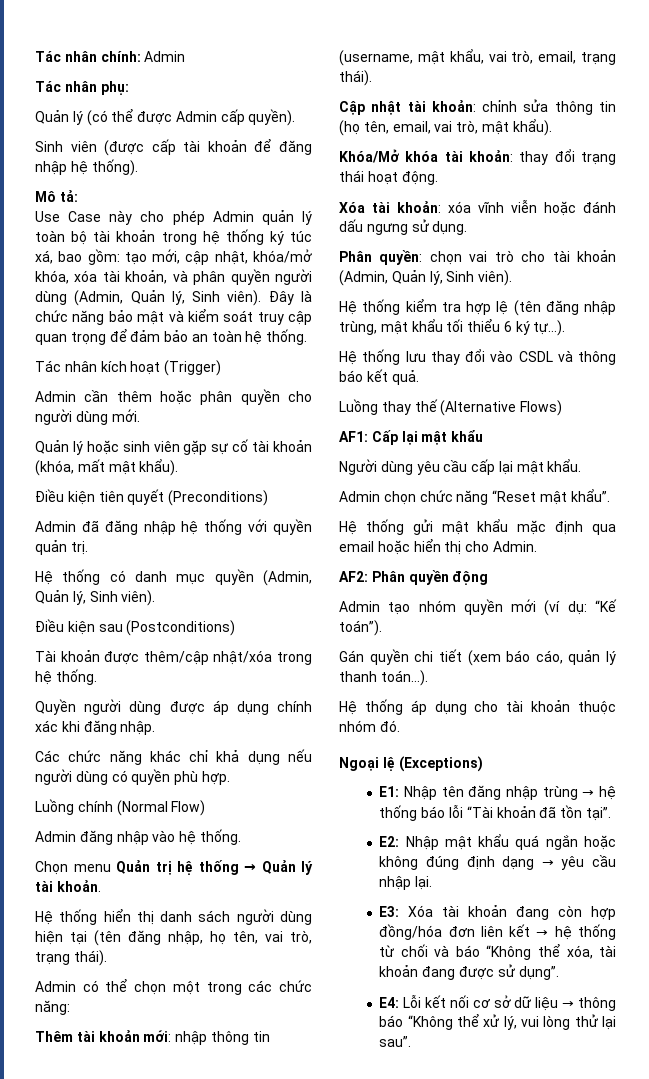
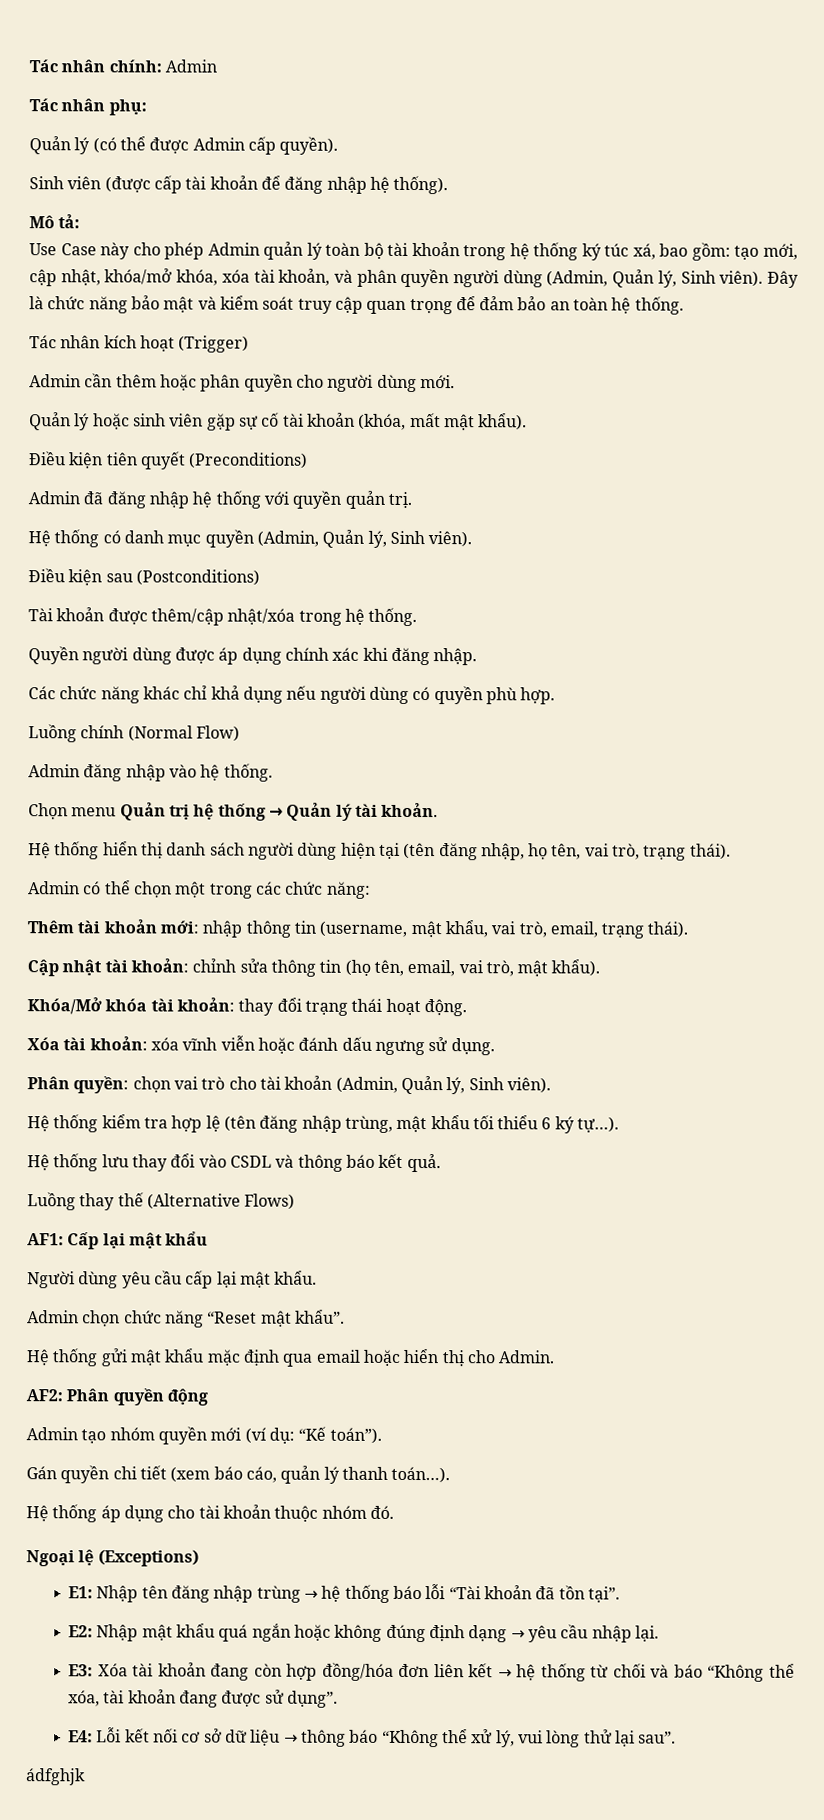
+ ádfghjk

